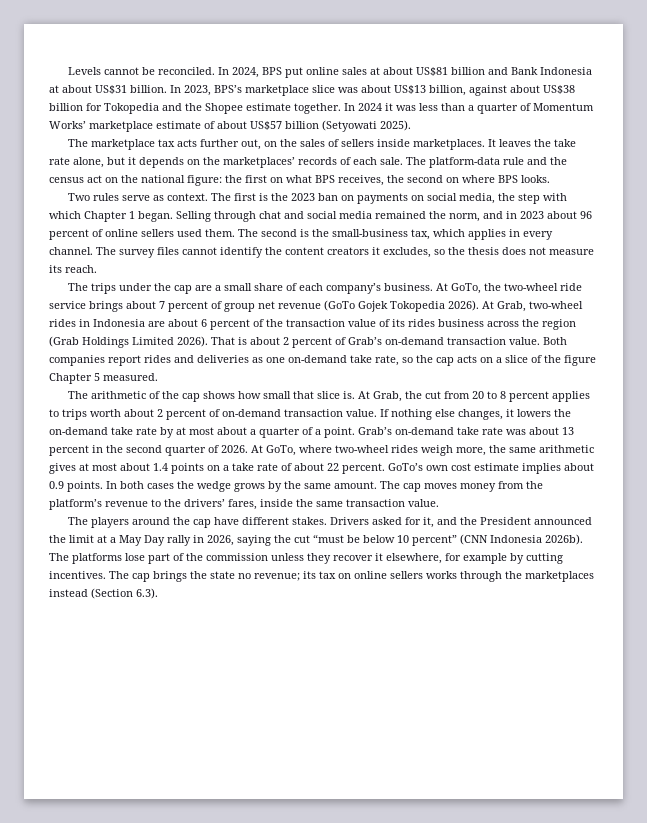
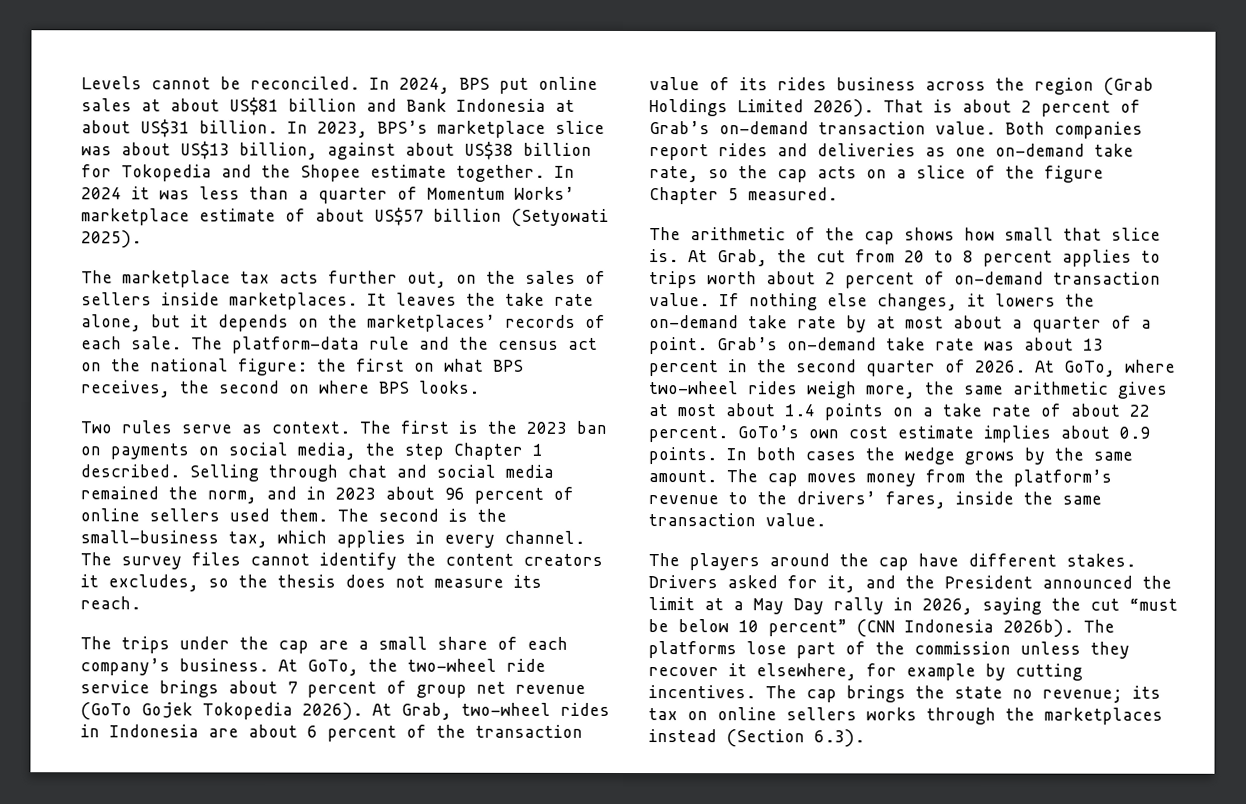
- The first is the 2023 ban on payments on social media, the step with which Chapter 1 began.
+ The first is the 2023 ban on payments on social media, the step Chapter 1 described.

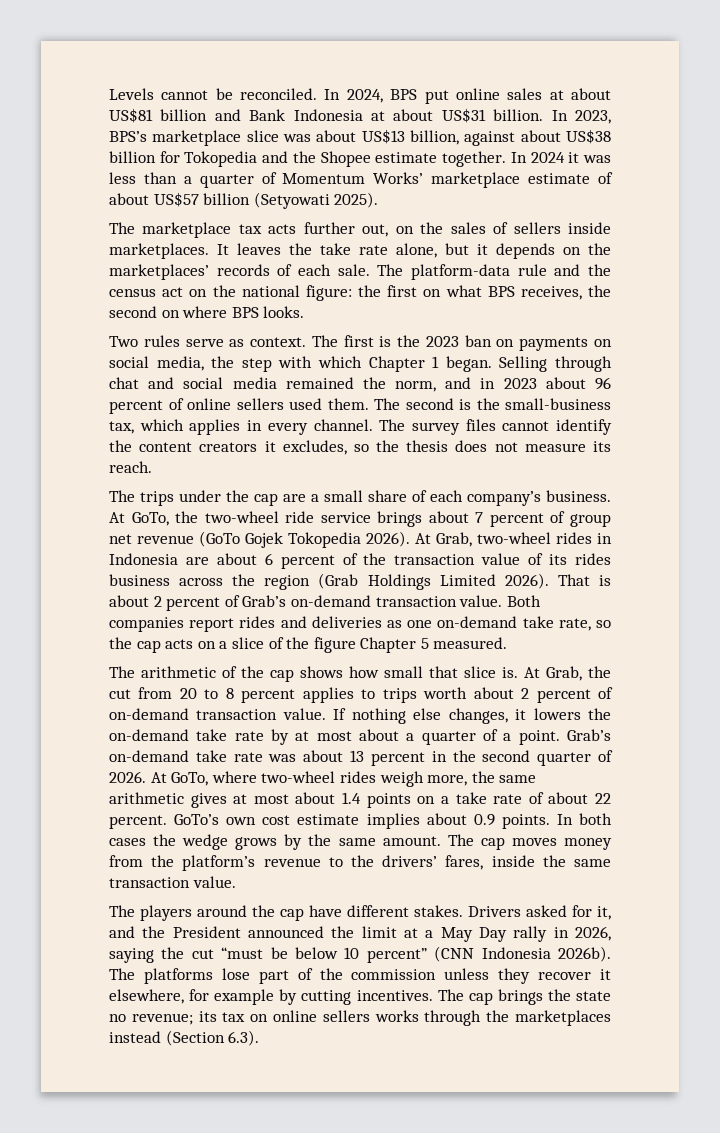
- The first is the 2023 ban on payments on social media, the step Chapter 1 described.
+ The first is the 2023 ban on payments on social media, the step with which Chapter 1 began.

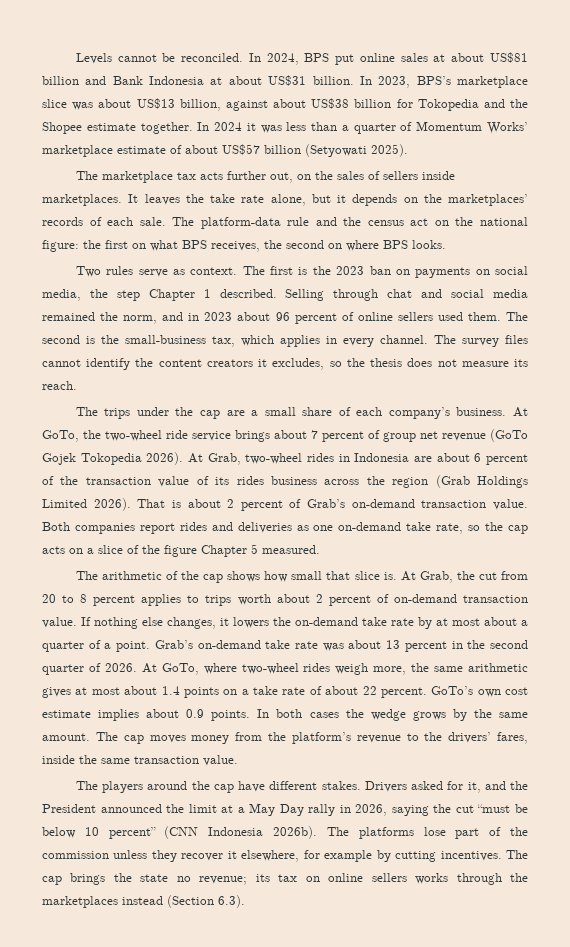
- The first is the 2023 ban on payments on social media, the step with which Chapter 1 began.
+ The first is the 2023 ban on payments on social media, the step Chapter 1 described.

